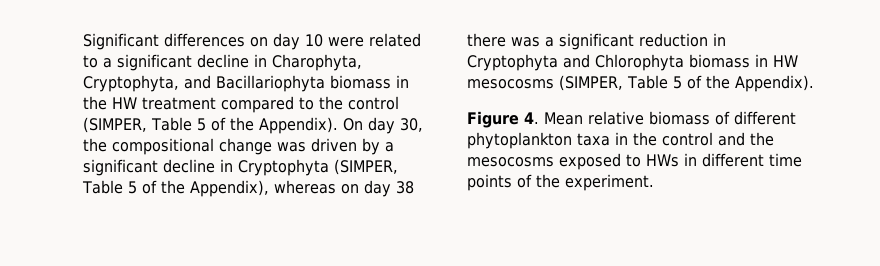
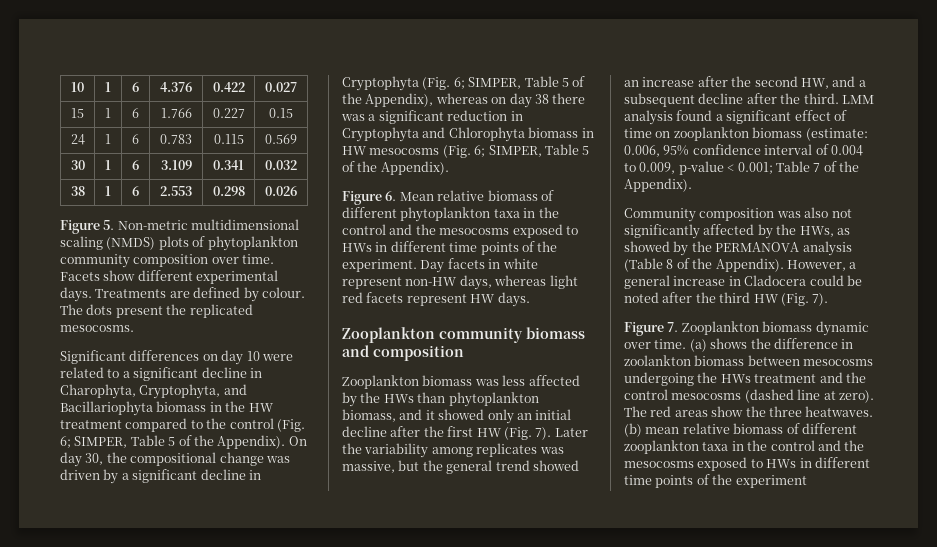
+ 10 | 1 | 6 | 4.376 | 0.422 | 0.027
+ 15 | 1 | 6 | 1.766 | 0.227 | 0.15
+ 24 | 1 | 6 | 0.783 | 0.115 | 0.569
+ 30 | 1 | 6 | 3.109 | 0.341 | 0.032
+ 38 | 1 | 6 | 2.553 | 0.298 | 0.026
+ Figure 5. Non-metric multidimensional scaling (NMDS) plots of phytoplankton community composition over time. Facets show different experimental days. Treatments are defined by colour. The dots present the replicated mesocosms.
- Significant differences on day 10 were related to a significant decline in Charophyta, Cryptophyta, and Bacillariophyta biomass in the HW treatment compared to the control (SIMPER, Table 5 of the Appendix).
+ Significant differences on day 10 were related to a significant decline in Charophyta, Cryptophyta, and Bacillariophyta biomass in the HW treatment compared to the control (Fig. 6; SIMPER, Table 5 of the Appendix).
- On day 30, the compositional change was driven by a significant decline in Cryptophyta (SIMPER, Table 5 of the Appendix), whereas on day 38 there was a significant reduction in Cryptophyta and Chlorophyta biomass in HW mesocosms (SIMPER, Table 5 of the Appendix).
+ On day 30, the compositional change was driven by a significant decline in Cryptophyta (Fig. 6; SIMPER, Table 5 of the Appendix), whereas on day 38 there was a significant reduction in Cryptophyta and Chlorophyta biomass in HW mesocosms (Fig. 6; SIMPER, Table 5 of the Appendix).
- Figure 4. Mean relative biomass of different phytoplankton taxa in the control and the mesocosms exposed to HWs in different time points of the experiment.
+ Figure 6. Mean relative biomass of different phytoplankton taxa in the control and the mesocosms exposed to HWs in different time points of the experiment.
+ Day facets in white represent non-HW days, whereas light red facets represent HW days.
+ Zooplankton community biomass and composition
+ Zooplankton biomass was less affected by the HWs than phytoplankton biomass, and it showed only an initial decline after the first HW (Fig. 7). Later the variability among replicates was massive, but the general trend showed an increase after the second HW, and a subsequent decline after the third. LMM analysis found a significant effect of time on zooplankton biomass (estimate: 0.006, 95% confidence interval of 0.004 to 0.009, p-value < 0.001; Table 7 of the Appendix).
+ Community composition was also not significantly affected by the HWs, as showed by the PERMANOVA analysis (Table 8 of the Appendix). However, a general increase in Cladocera could be noted after the third HW (Fig. 7).
+ Figure 7. Zooplankton biomass dynamic over time. (a) shows the difference in zoolankton biomass between mesocosms undergoing the HWs treatment and the control mesocosms (dashed line at zero). The red areas show the three heatwaves. (b) mean relative biomass of different zooplankton taxa in the control and the mesocosms exposed to HWs in different time points of the experiment

